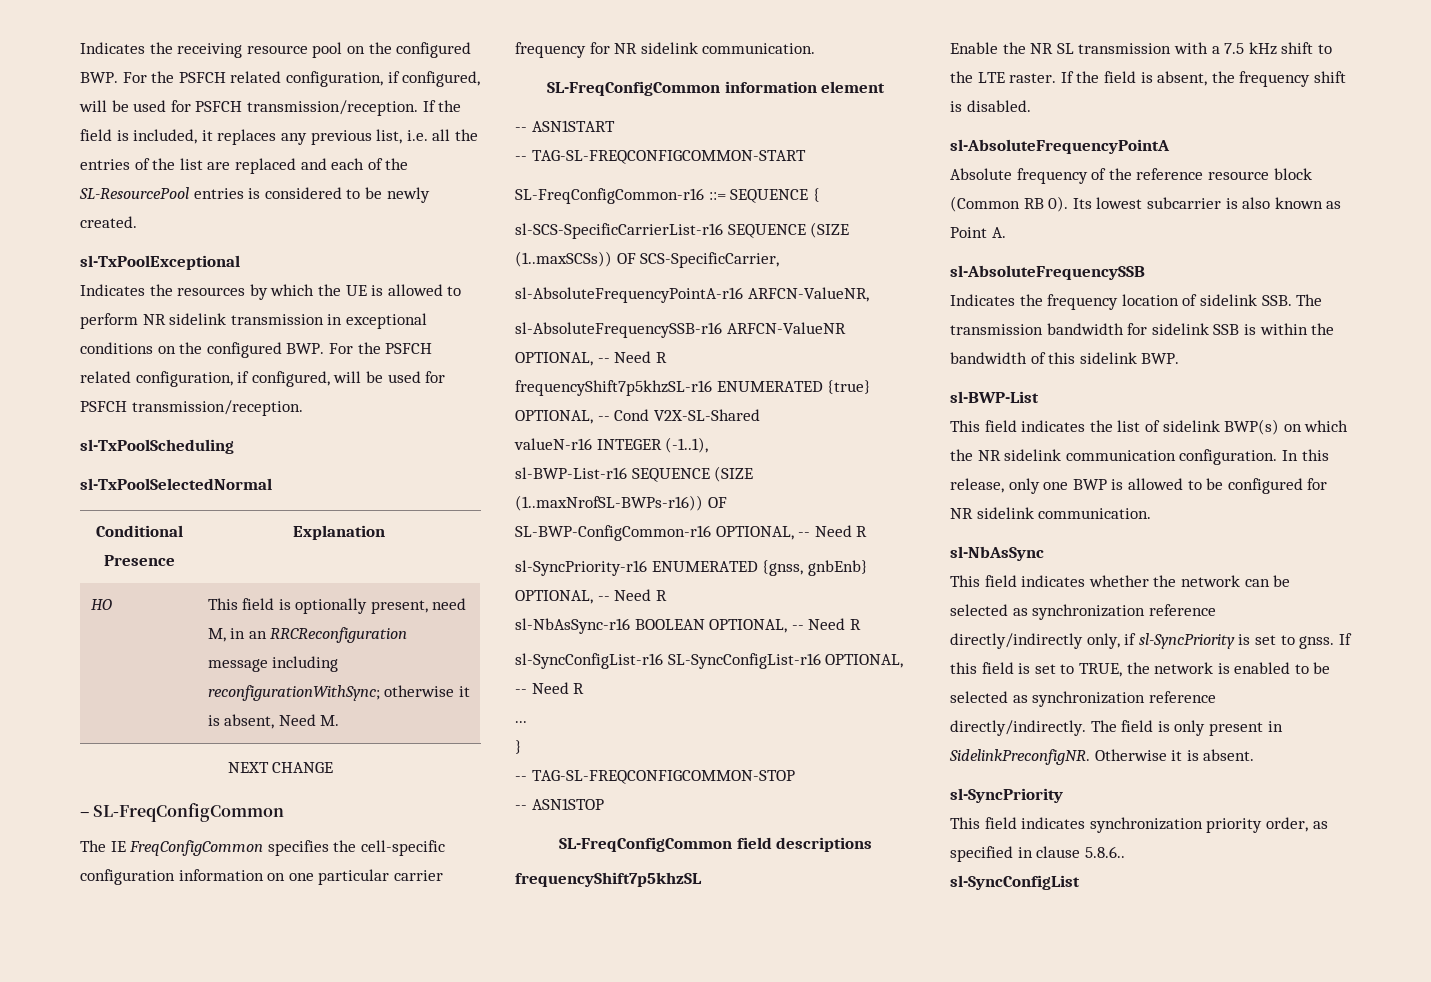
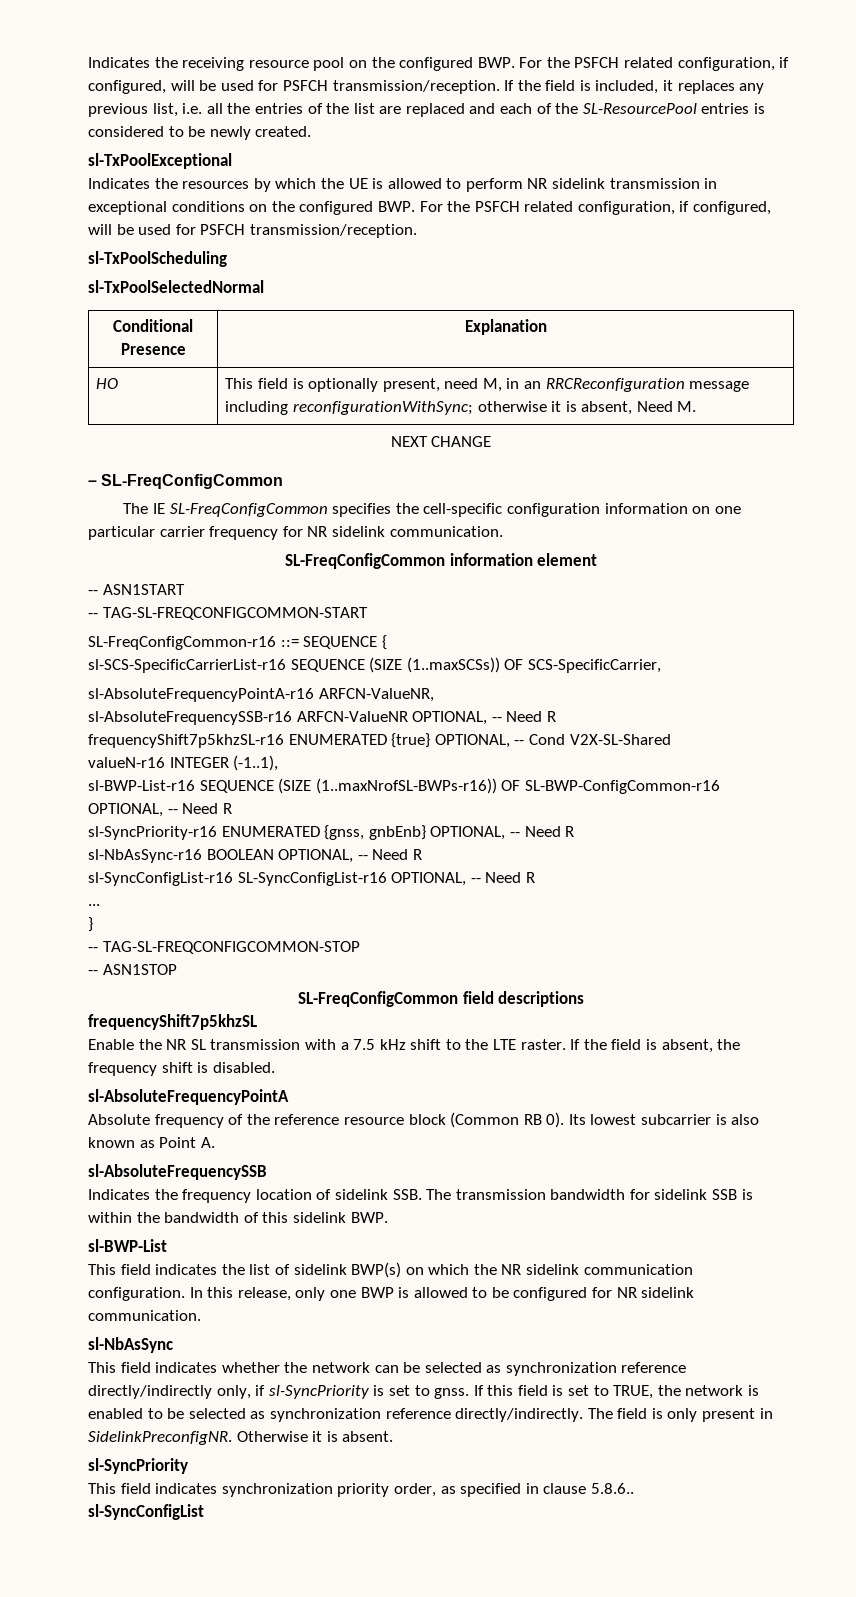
- The IE FreqConfigCommon specifies the cell-specific configuration information on one particular carrier frequency for NR sidelink communication.
+ The IE SL-FreqConfigCommon specifies the cell-specific configuration information on one particular carrier frequency for NR sidelink communication.

